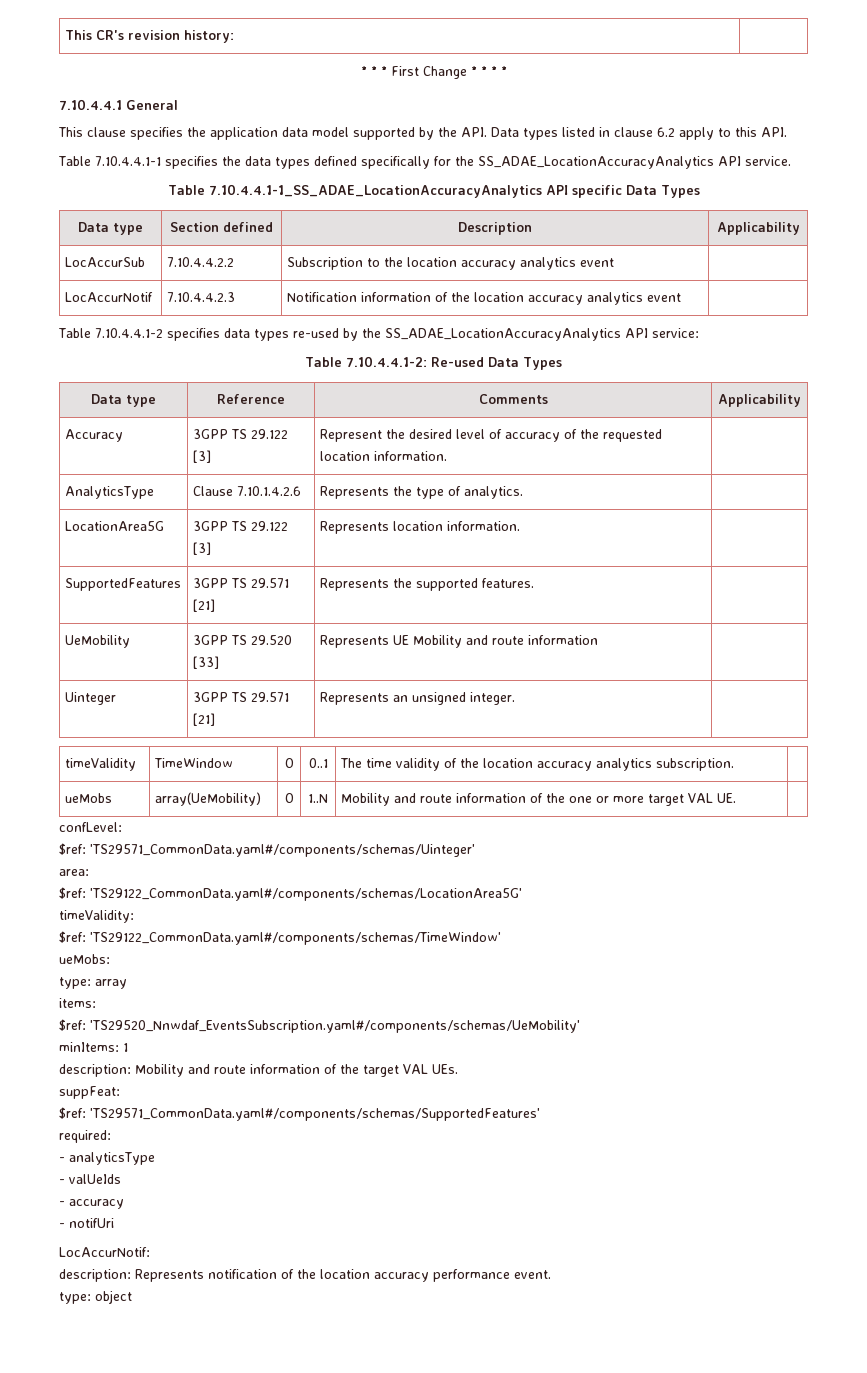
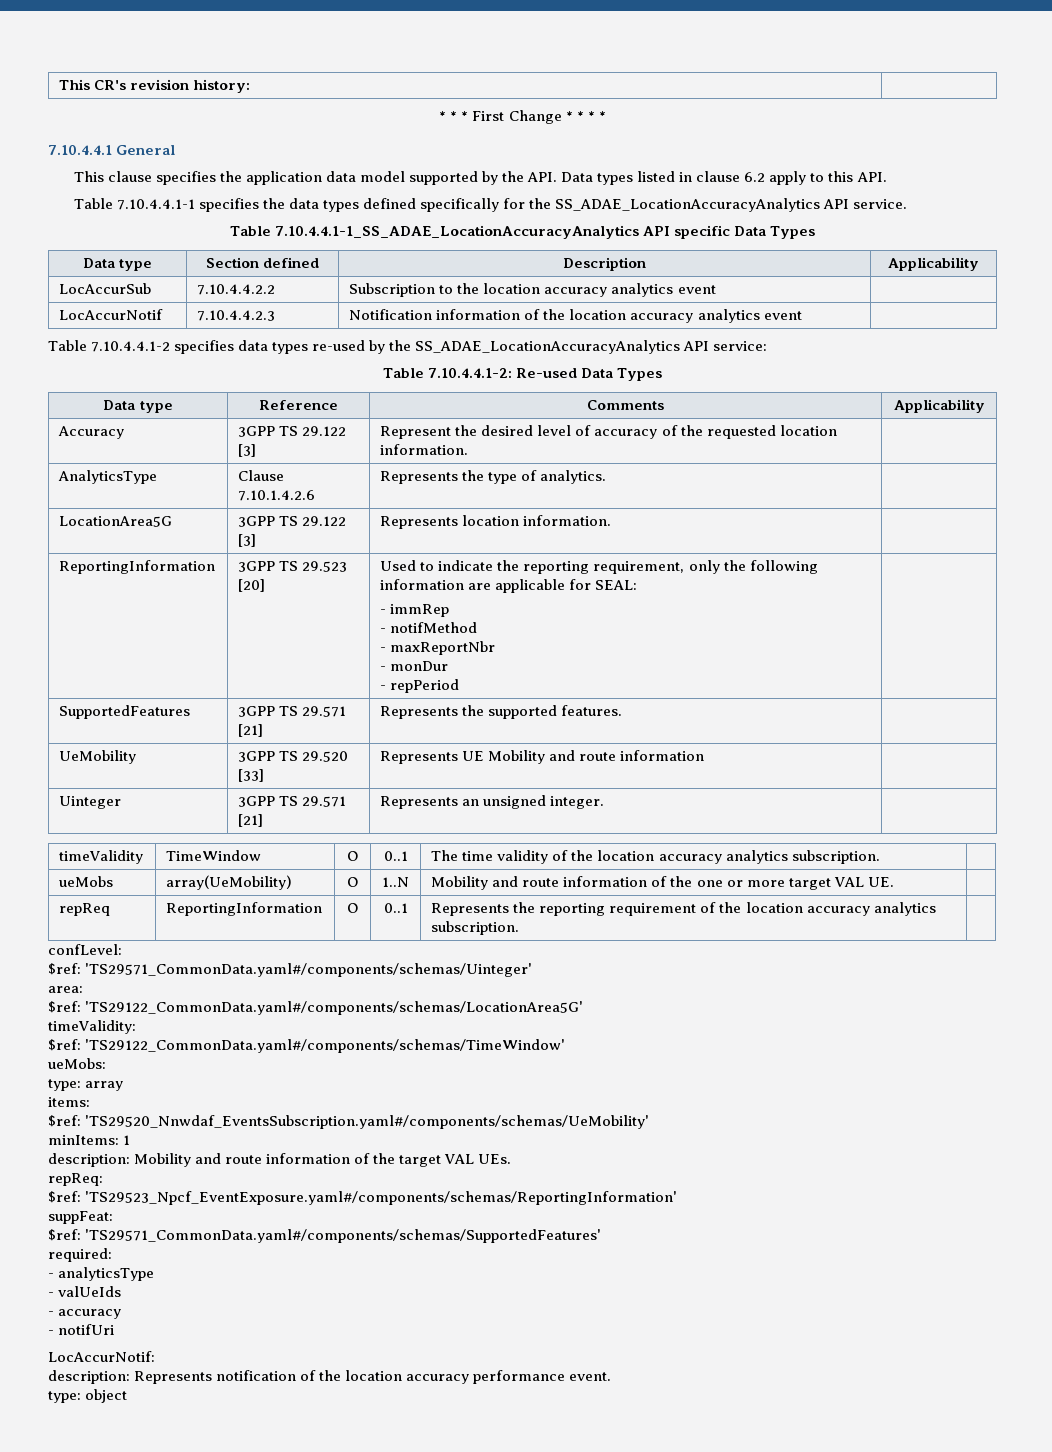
+ ReportingInformation | 3GPP TS 29.523 [20] | Used to indicate the reporting requirement, only the following information are applicable for SEAL:
+ - immRep
+ - notifMethod
+ - maxReportNbr
+ - monDur
+ - repPeriod |
+ repReq | ReportingInformation | O | 0..1 | Represents the reporting requirement of the location accuracy analytics subscription. |
+ repReq:
+ $ref: 'TS29523_Npcf_EventExposure.yaml#/components/schemas/ReportingInformation'

